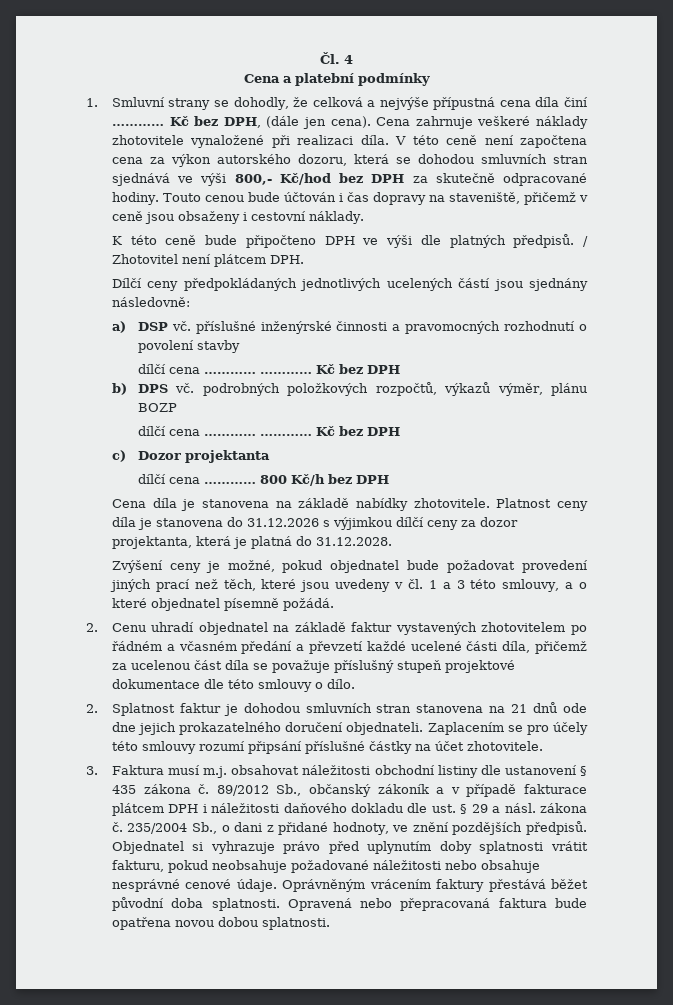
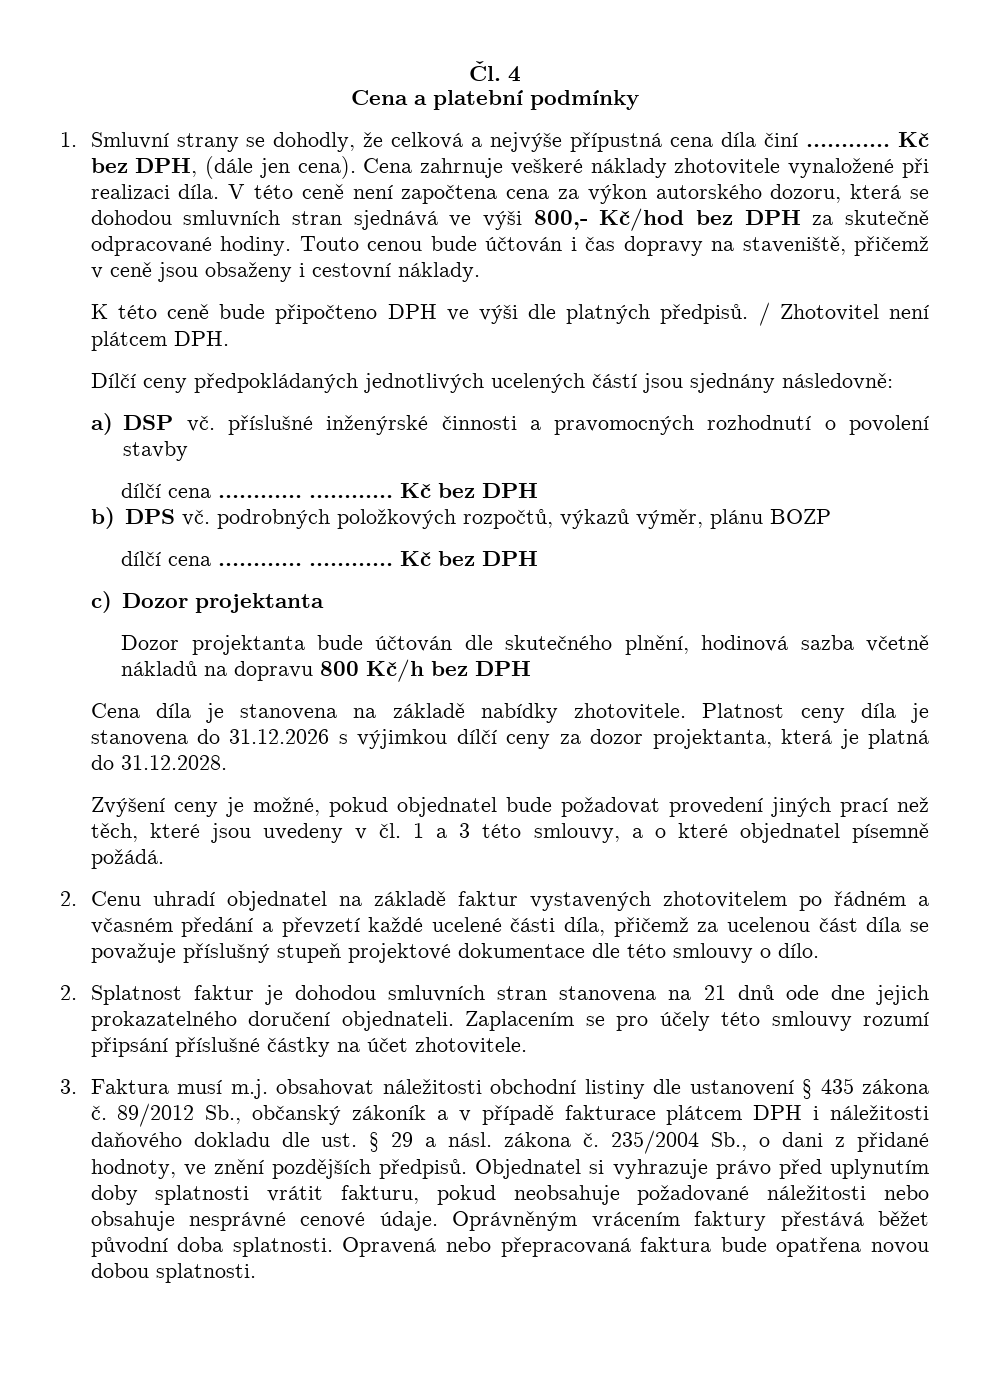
- dílčí cena ………… 800 Kč/h bez DPH
+ Dozor projektanta bude účtován dle skutečného plnění, hodinová sazba včetně nákladů na dopravu 800 Kč/h bez DPH

